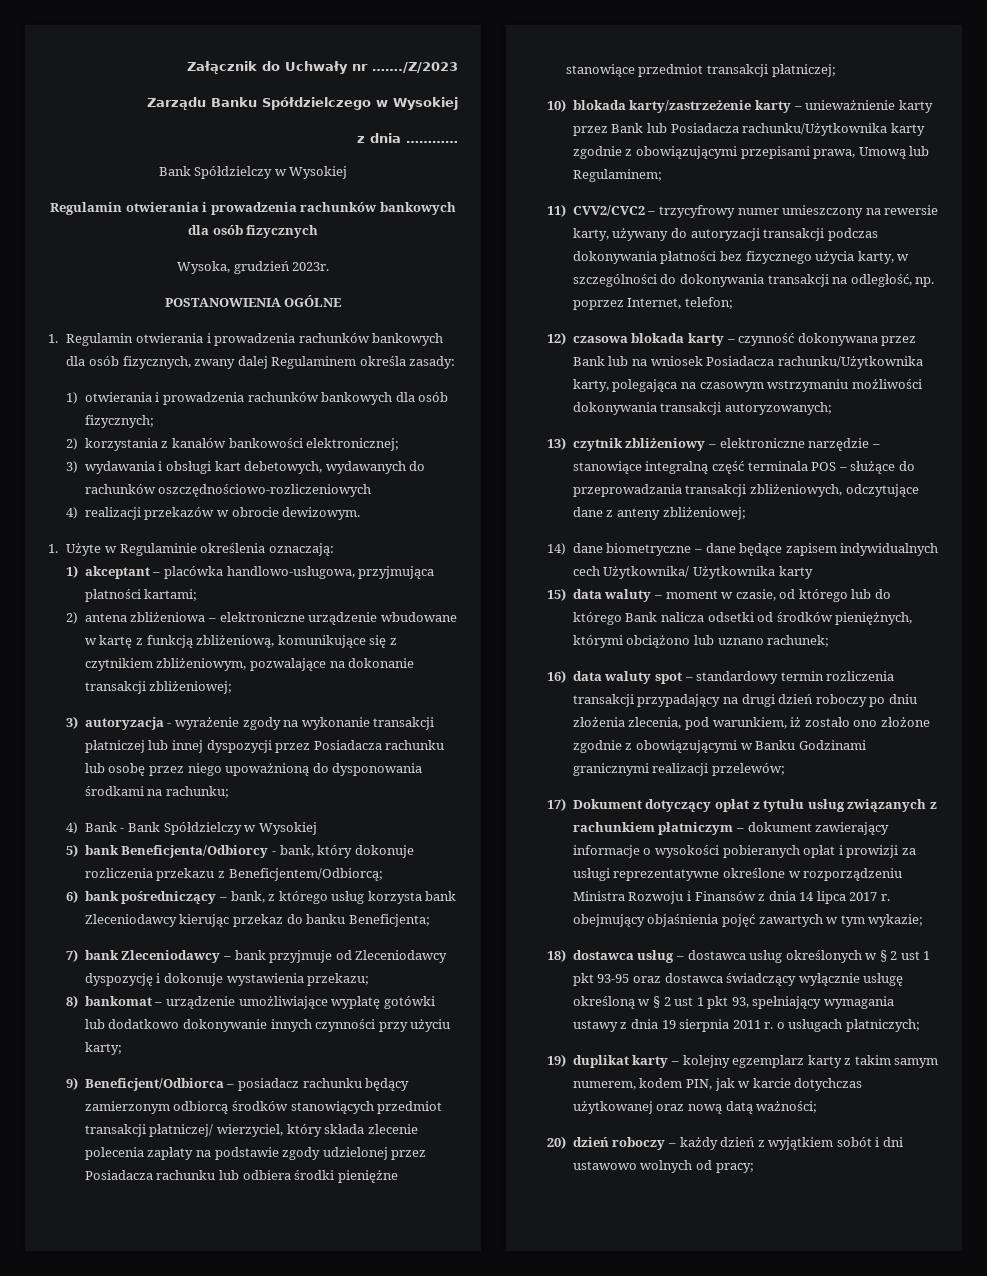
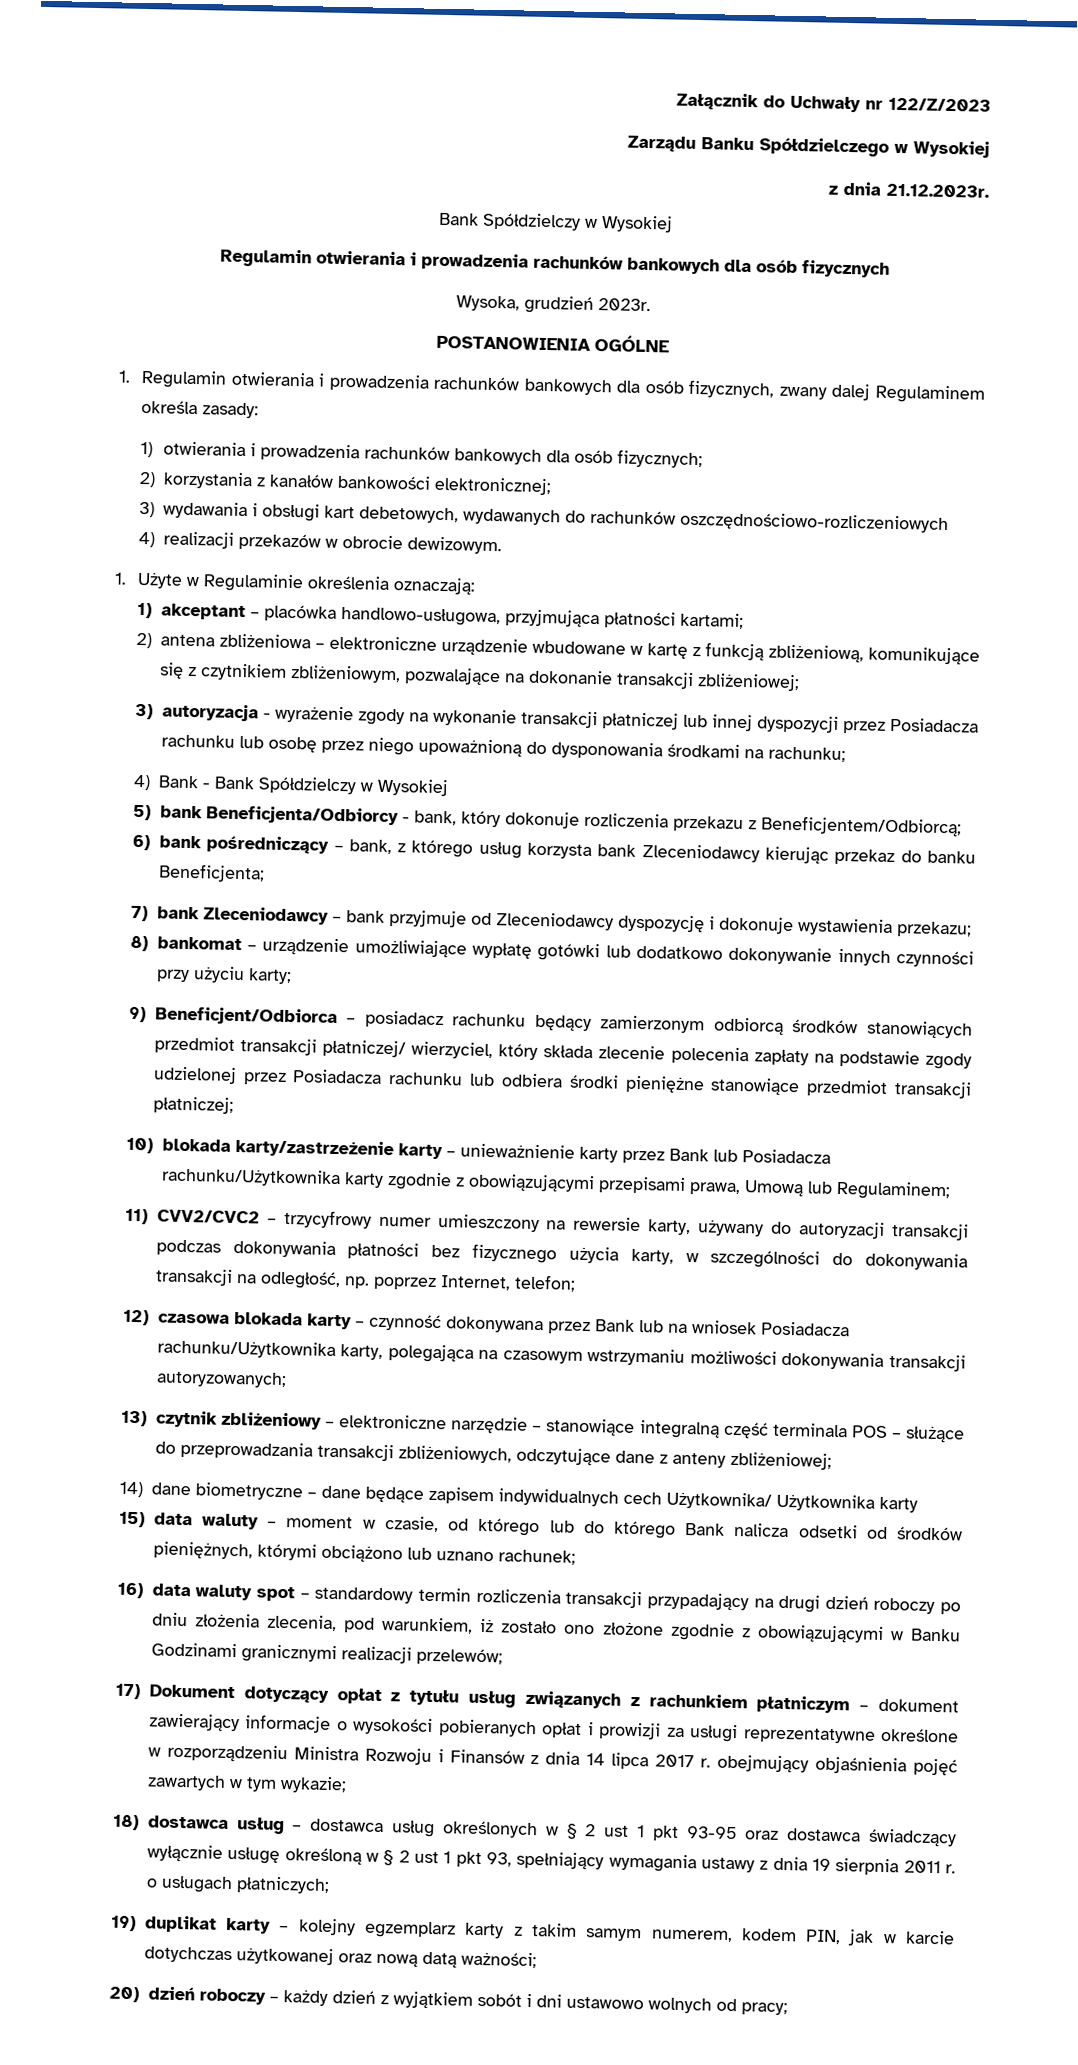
- Załącznik do Uchwały nr ……./Z/2023
+ Załącznik do Uchwały nr 122/Z/2023
- z dnia …………
+ z dnia 21.12.2023r.

